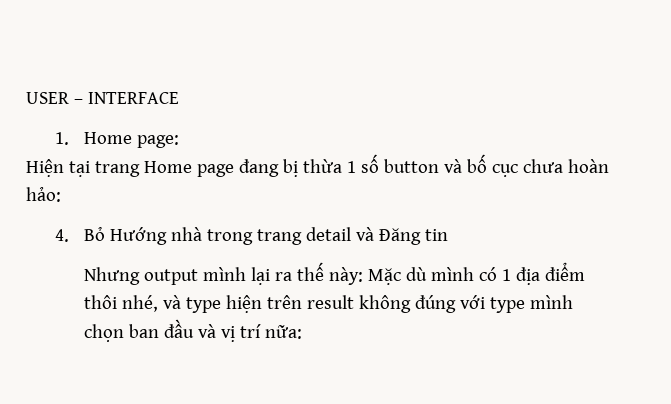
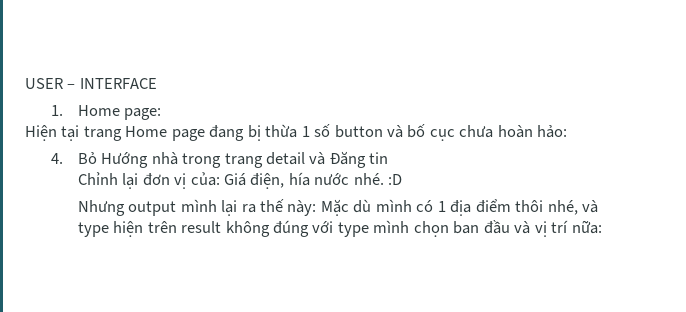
+ Chỉnh lại đơn vị của: Giá điện, hía nước nhé. :D

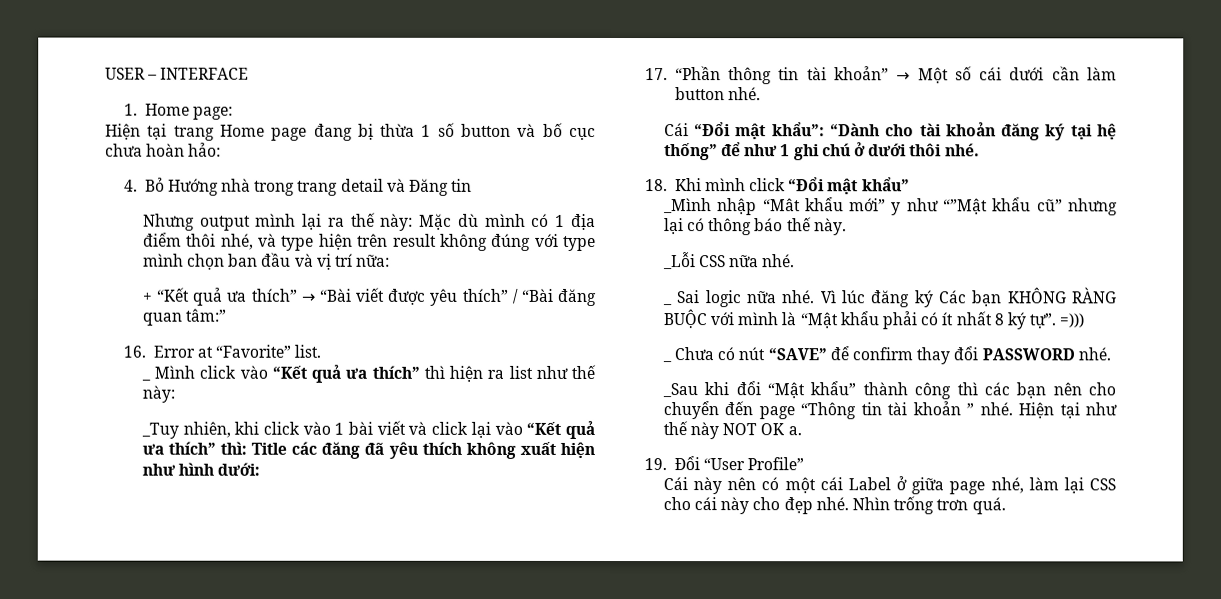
- Chỉnh lại đơn vị của: Giá điện, hía nước nhé. :D
+ + “Kết quả ưa thích” → “Bài viết được yêu thích” / “Bài đăng quan tâm:”
+ 16. Error at “Favorite” list.
+ _ Mình click vào “Kết quả ưa thích” thì hiện ra list như thế này:
+ _Tuy nhiên, khi click vào 1 bài viết và click lại vào “Kết quả ưa thích” thì: Title các đăng đã yêu thích không xuất hiện như hình dưới:
+ 17. “Phần thông tin tài khoản” → Một số cái dưới cần làm button nhé.
+ Cái “Đổi mật khẩu”: “Dành cho tài khoản đăng ký tại hệ thống” để như 1 ghi chú ở dưới thôi nhé.
+ 18. Khi mình click “Đổi mật khẩu”
+ _Mình nhập “Mât khẩu mới” y như “”Mật khẩu cũ” nhưng lại có thông báo thế này.
+ _Lỗi CSS nữa nhé.
+ _ Sai logic nữa nhé. Vì lúc đăng ký Các bạn KHÔNG RÀNG BUỘC với mình là “Mật khẩu phải có ít nhất 8 ký tự”. =)))
+ _ Chưa có nút “SAVE” để confirm thay đổi PASSWORD nhé.
+ _Sau khi đổi “Mật khẩu” thành công thì các bạn nên cho chuyển đến page “Thông tin tài khoản ” nhé. Hiện tại như thế này NOT OK a.
+ 19. Đổi “User Profile”
+ Cái này nên có một cái Label ở giữa page nhé, làm lại CSS cho cái này cho đẹp nhé. Nhìn trống trơn quá.

